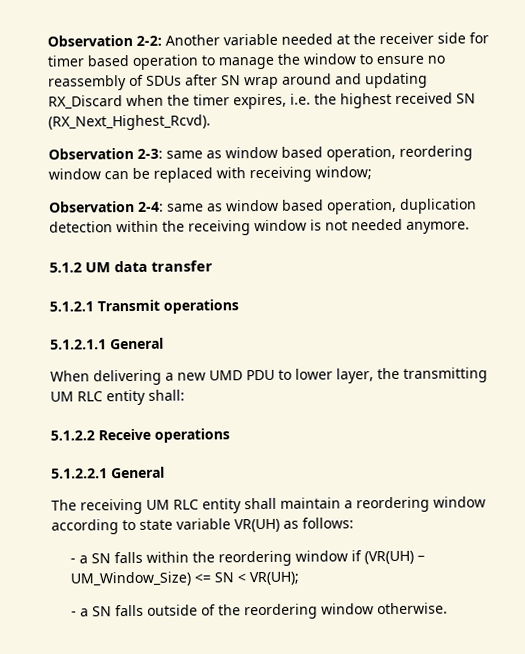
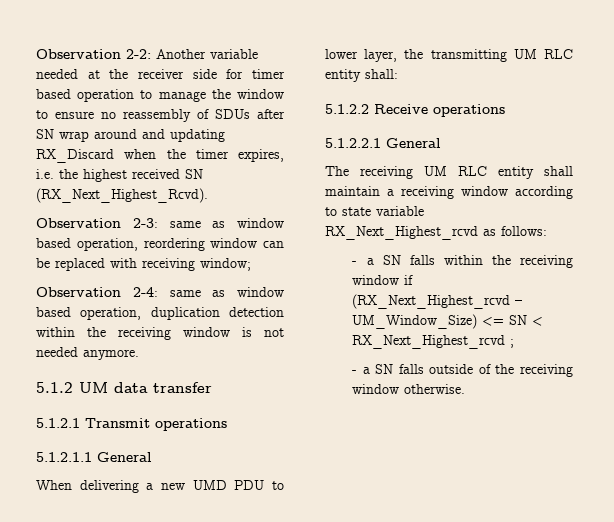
- The receiving UM RLC entity shall maintain a reordering window according to state variable VR(UH) as follows:
+ The receiving UM RLC entity shall maintain a receiving window according to state variable RX_Next_Highest_rcvd as follows:
- - a SN falls within the reordering window if (VR(UH) – UM_Window_Size) <= SN < VR(UH);
+ - a SN falls within the receiving window if (RX_Next_Highest_rcvd – UM_Window_Size) <= SN < RX_Next_Highest_rcvd ;
- - a SN falls outside of the reordering window otherwise.
+ - a SN falls outside of the receiving window otherwise.

